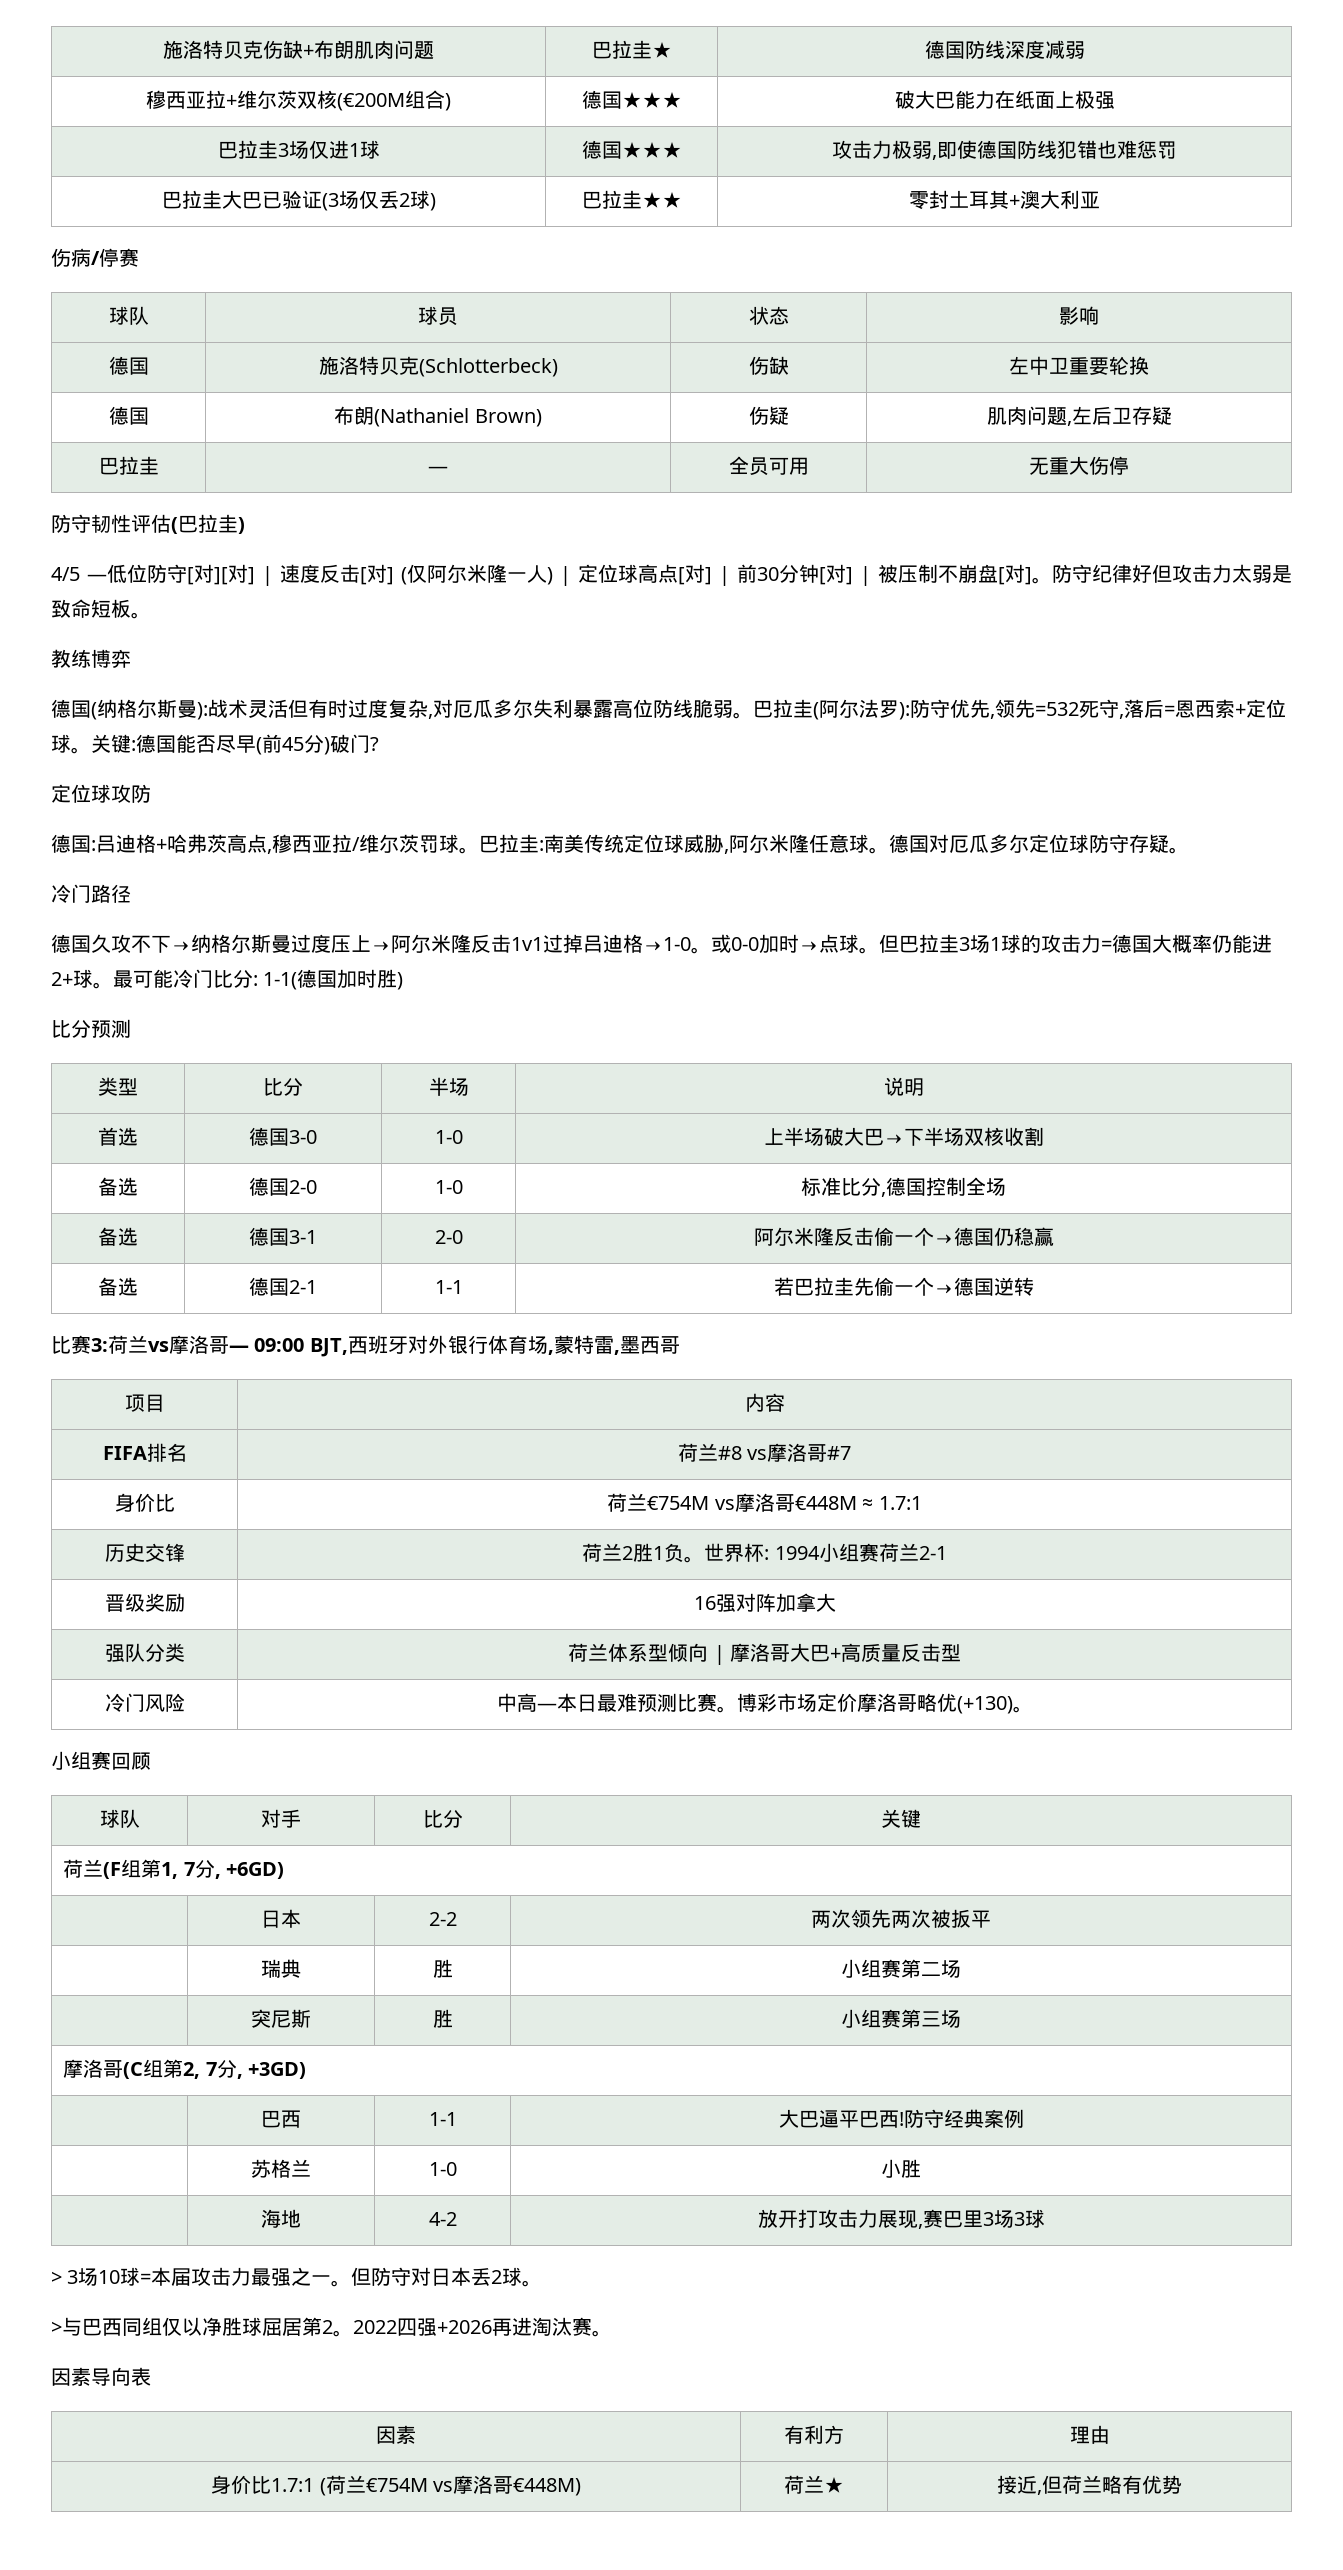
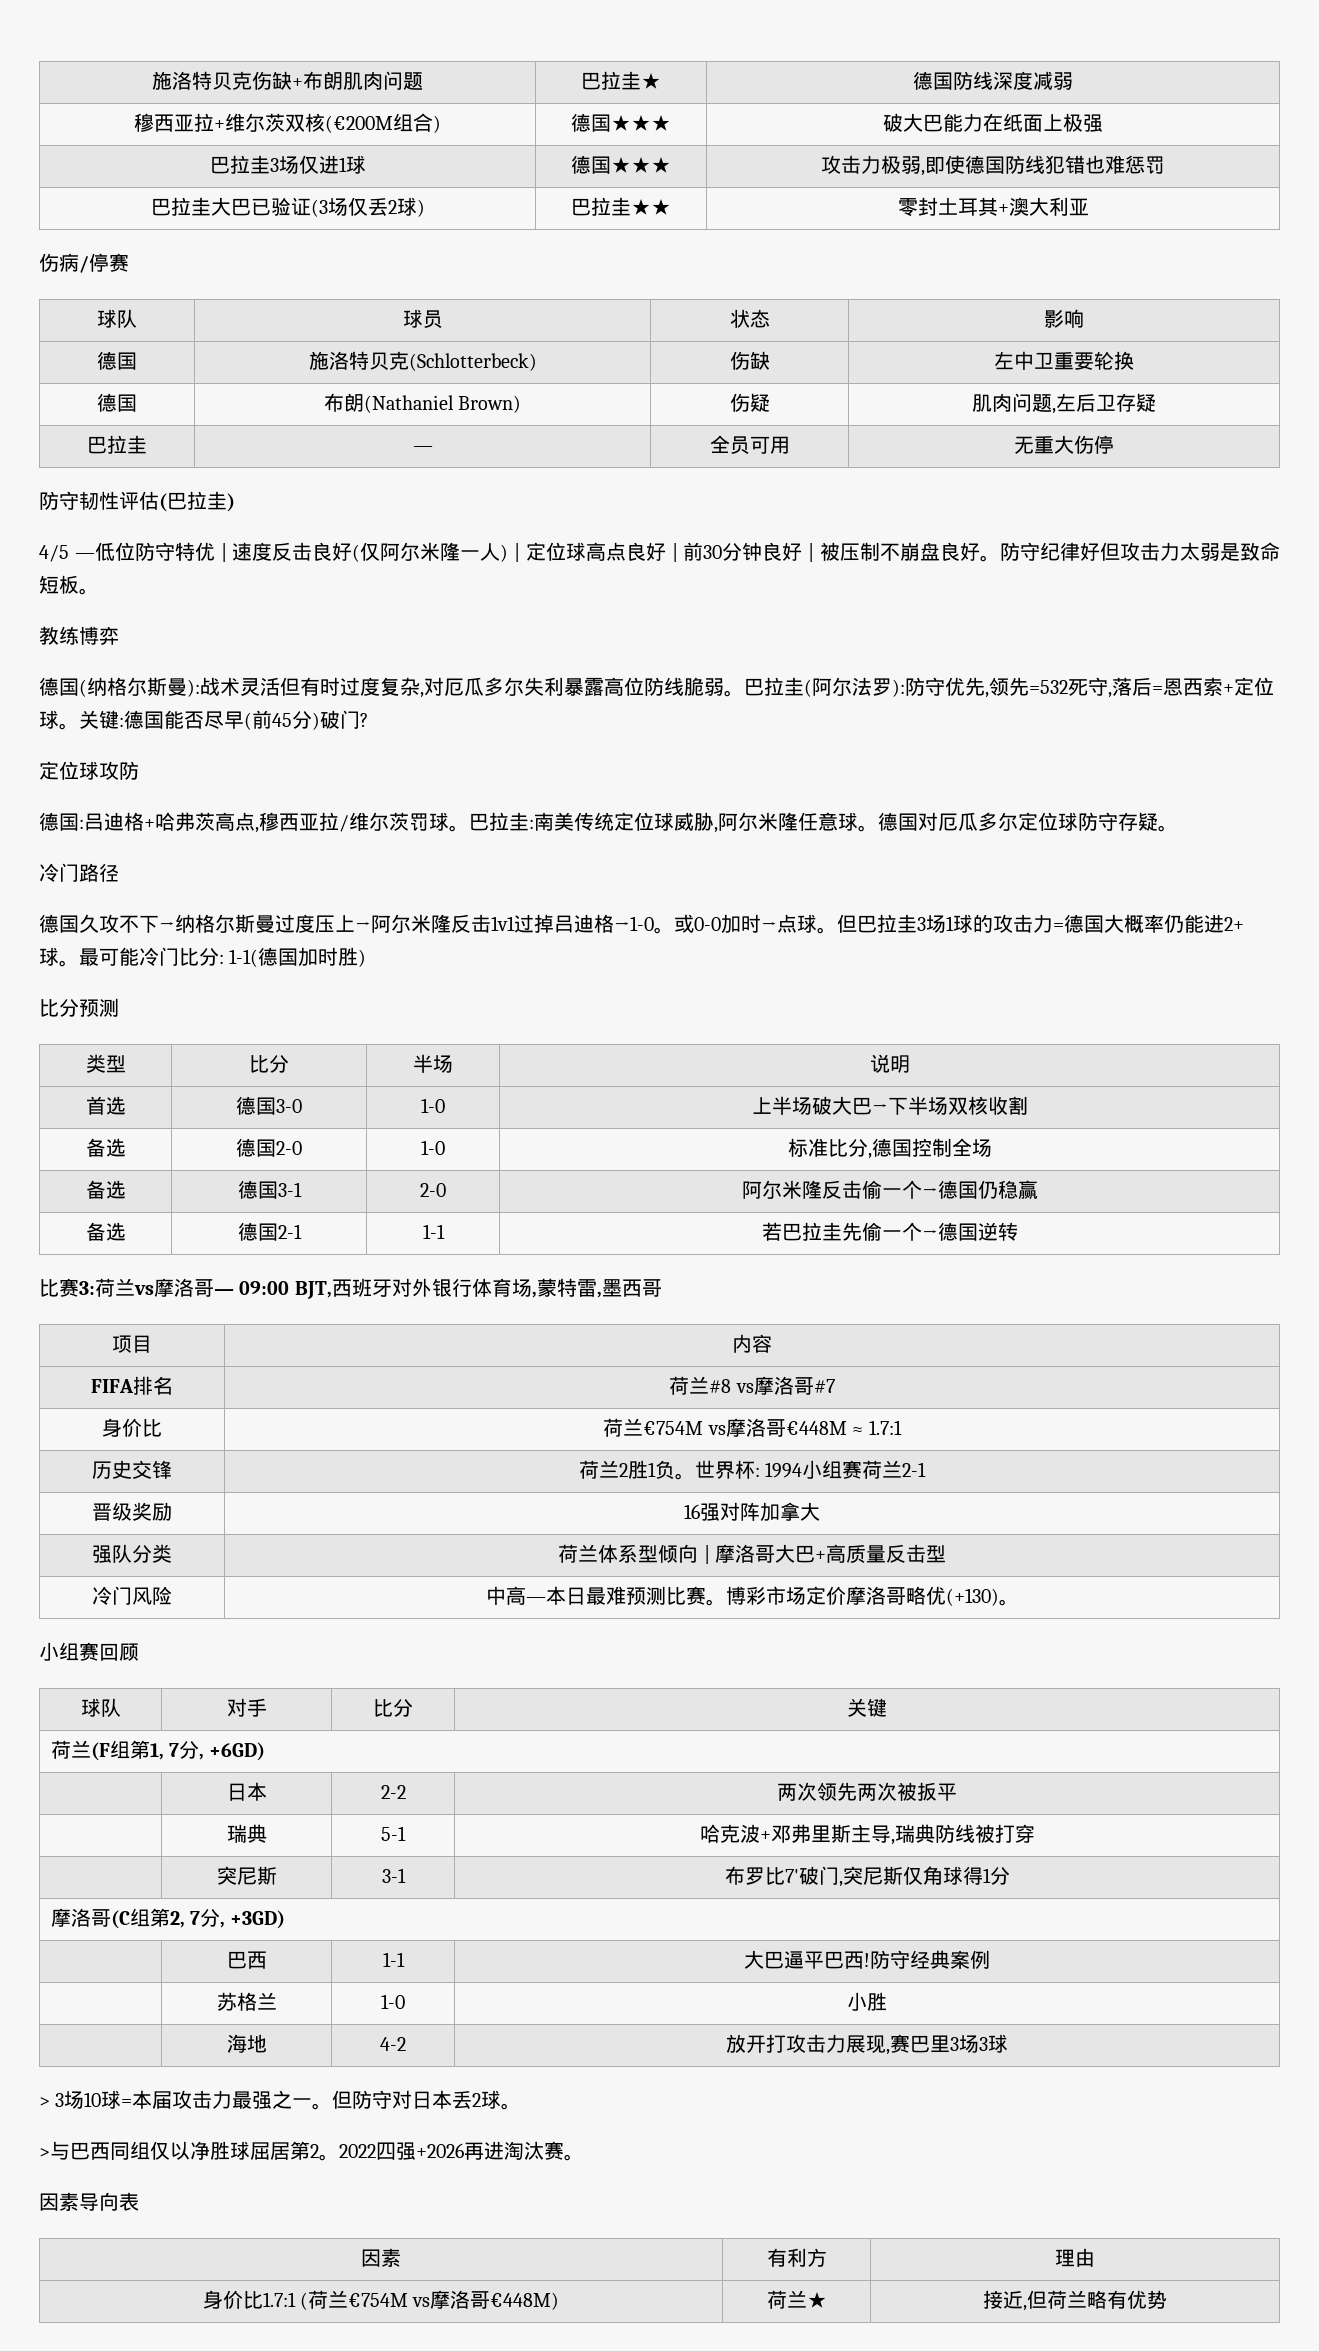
- 4/5 —低位防守[对][对] | 速度反击[对] (仅阿尔米隆一人) | 定位球高点[对] | 前30分钟[对] | 被压制不崩盘[对]。
+ 4/5 —低位防守特优 | 速度反击良好(仅阿尔米隆一人) | 定位球高点良好 | 前30分钟良好 | 被压制不崩盘良好。
- | 瑞典 | 胜 | 小组赛第二场
- | 突尼斯 | 胜 | 小组赛第三场
+ | 瑞典 | 5-1 | 哈克波+邓弗里斯主导,瑞典防线被打穿
+ | 突尼斯 | 3-1 | 布罗比7'破门,突尼斯仅角球得1分

